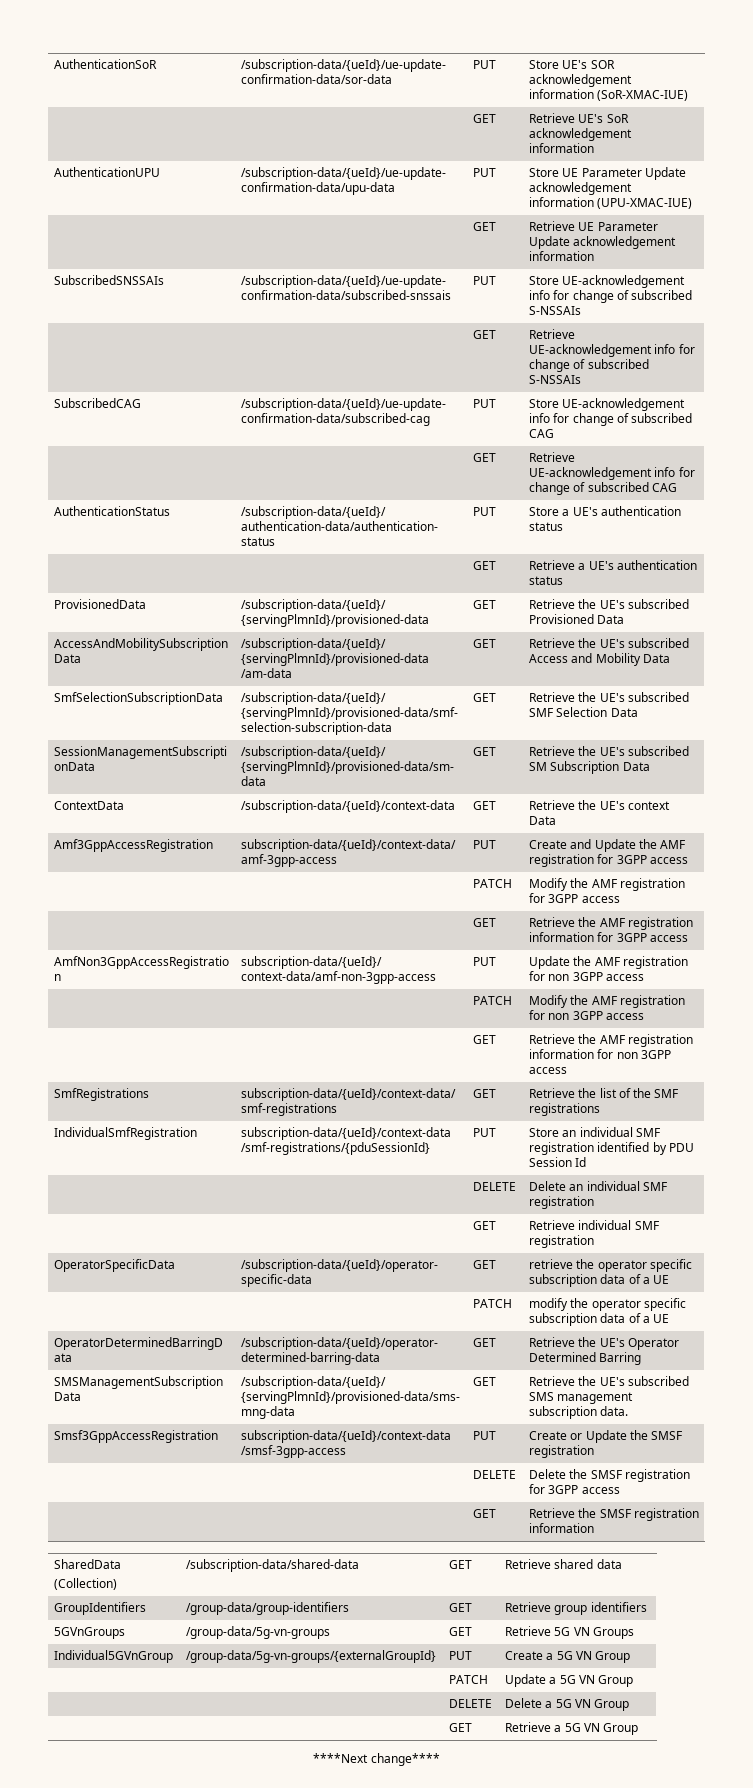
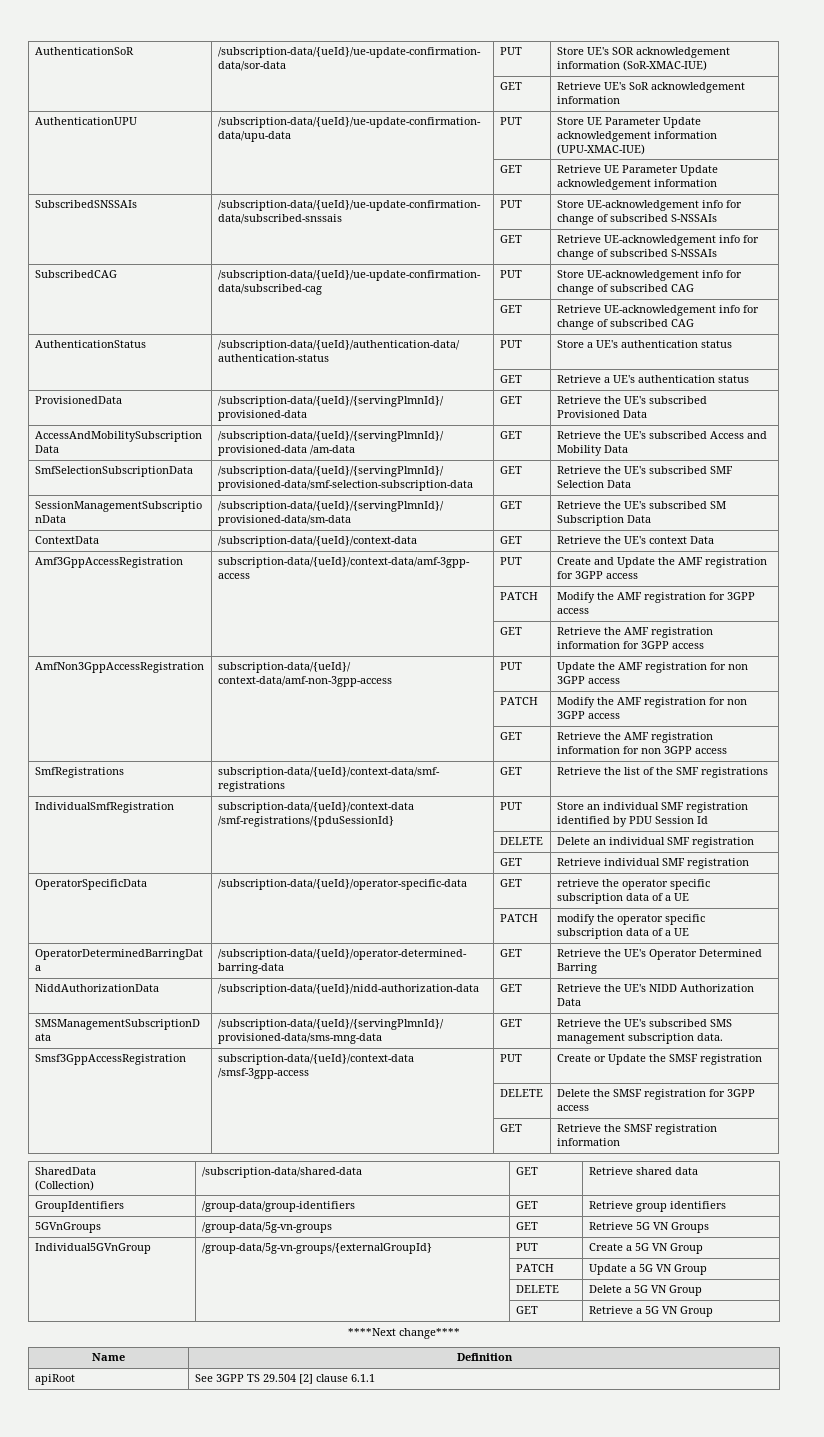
+ NiddAuthorizationData | /subscription-data/{ueId}/nidd-authorization-data | GET | Retrieve the UE's NIDD Authorization Data
+ Name | Definition
+ apiRoot | See 3GPP TS 29.504 [2] clause 6.1.1

